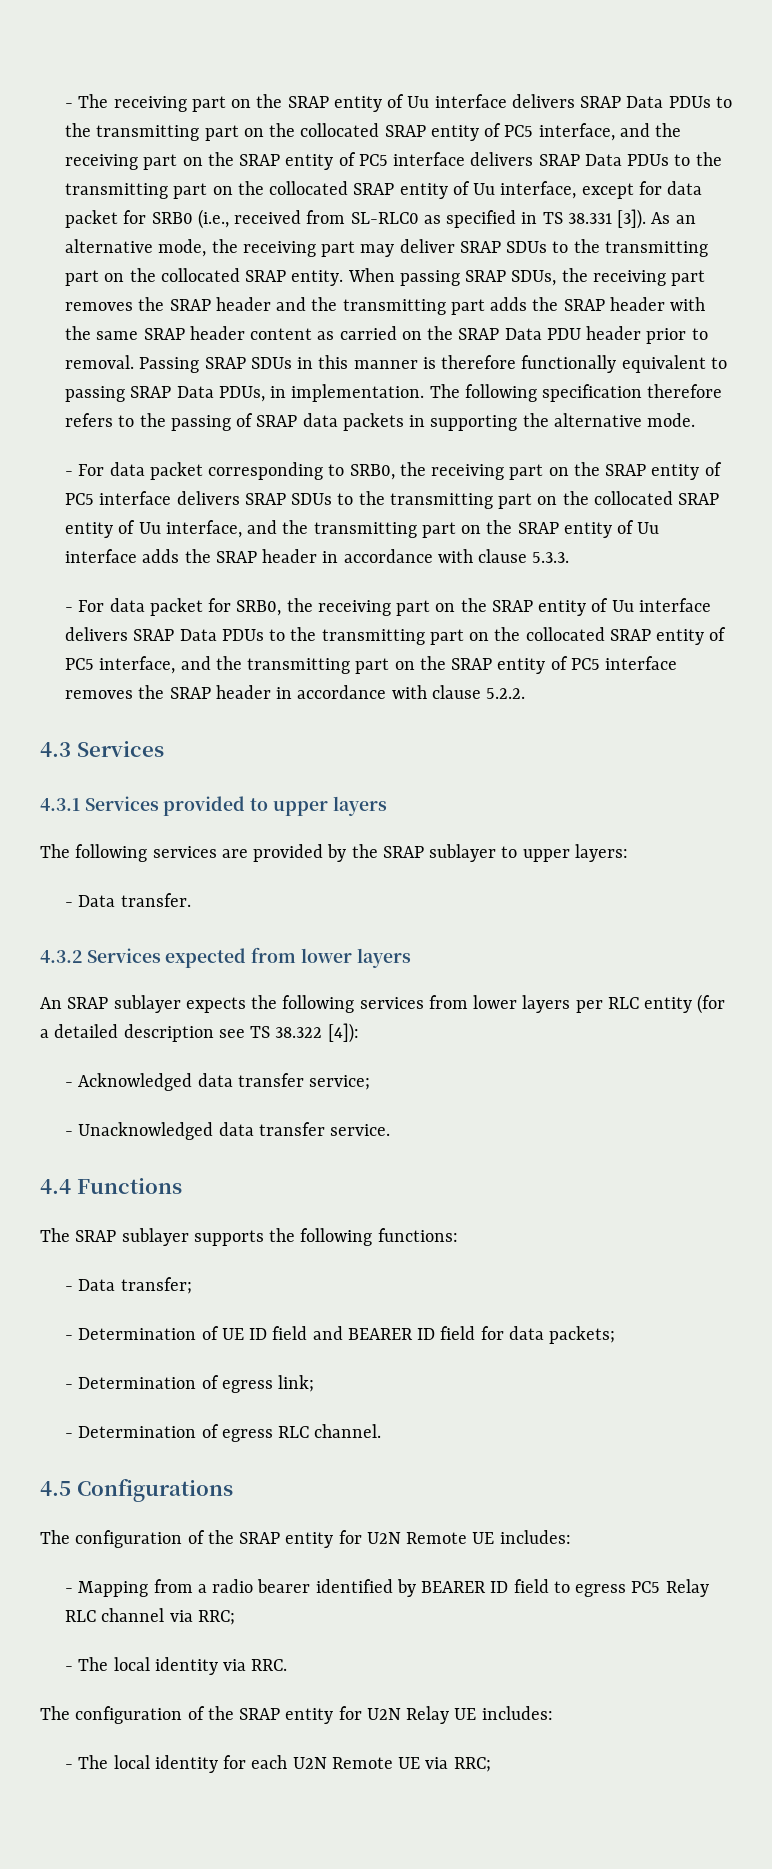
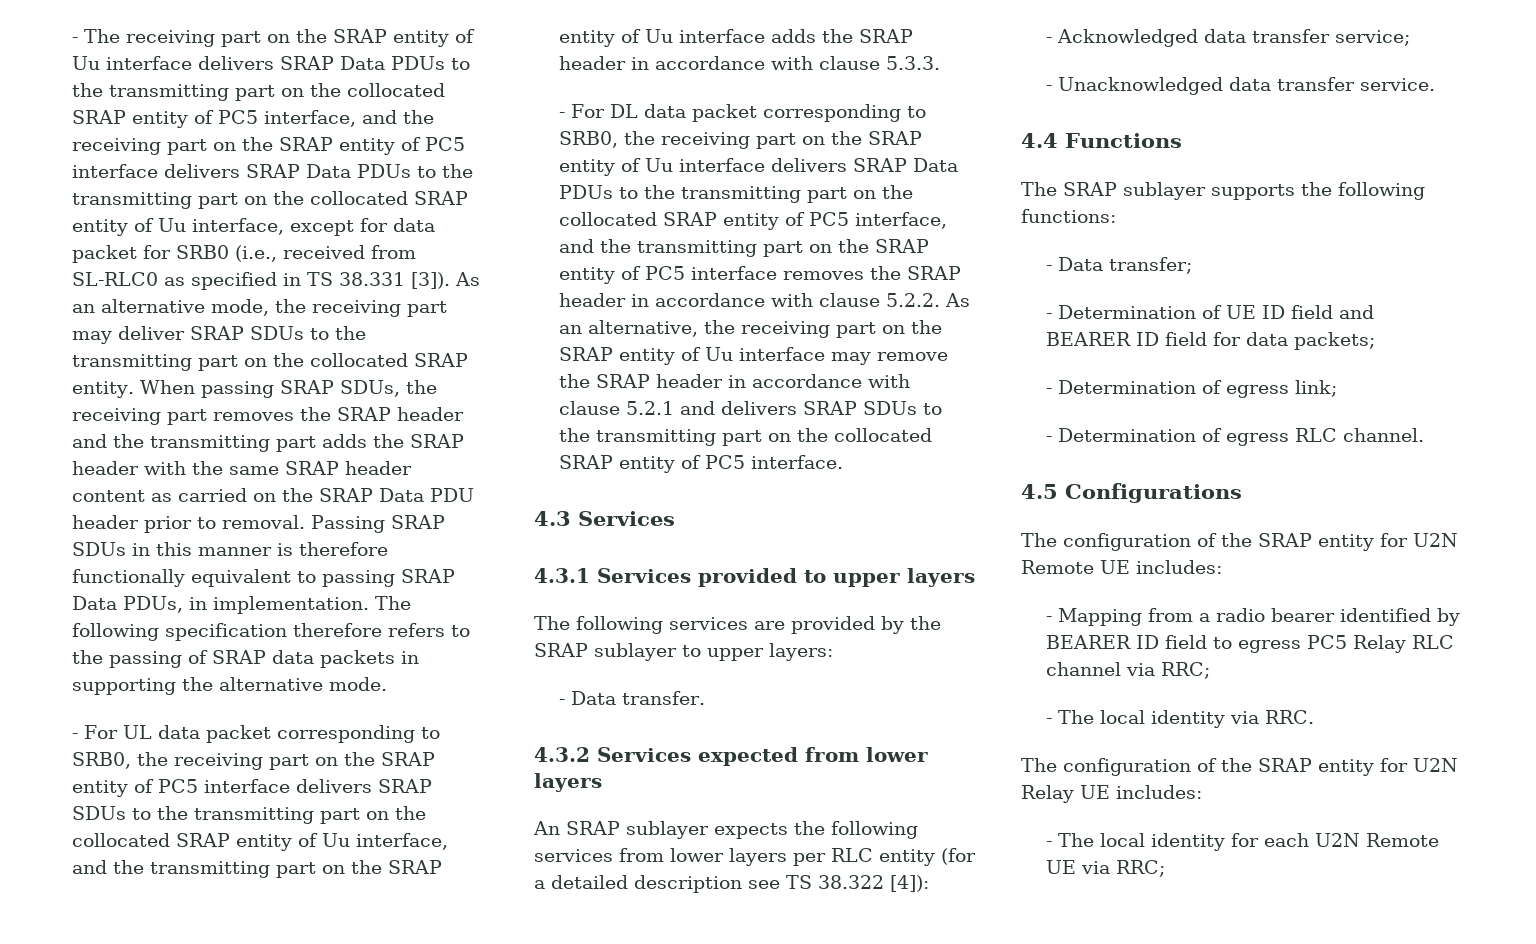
- - For data packet corresponding to SRB0, the receiving part on the SRAP entity of PC5 interface delivers SRAP SDUs to the transmitting part on the collocated SRAP entity of Uu interface, and the transmitting part on the SRAP entity of Uu interface adds the SRAP header in accordance with clause 5.3.3.
+ - For UL data packet corresponding to SRB0, the receiving part on the SRAP entity of PC5 interface delivers SRAP SDUs to the transmitting part on the collocated SRAP entity of Uu interface, and the transmitting part on the SRAP entity of Uu interface adds the SRAP header in accordance with clause 5.3.3.
- - For data packet for SRB0, the receiving part on the SRAP entity of Uu interface delivers SRAP Data PDUs to the transmitting part on the collocated SRAP entity of PC5 interface, and the transmitting part on the SRAP entity of PC5 interface removes the SRAP header in accordance with clause 5.2.2.
+ - For DL data packet corresponding to SRB0, the receiving part on the SRAP entity of Uu interface delivers SRAP Data PDUs to the transmitting part on the collocated SRAP entity of PC5 interface, and the transmitting part on the SRAP entity of PC5 interface removes the SRAP header in accordance with clause 5.2.2. As an alternative, the receiving part on the SRAP entity of Uu interface may remove the SRAP header in accordance with clause 5.2.1 and delivers SRAP SDUs to the transmitting part on the collocated SRAP entity of PC5 interface.

